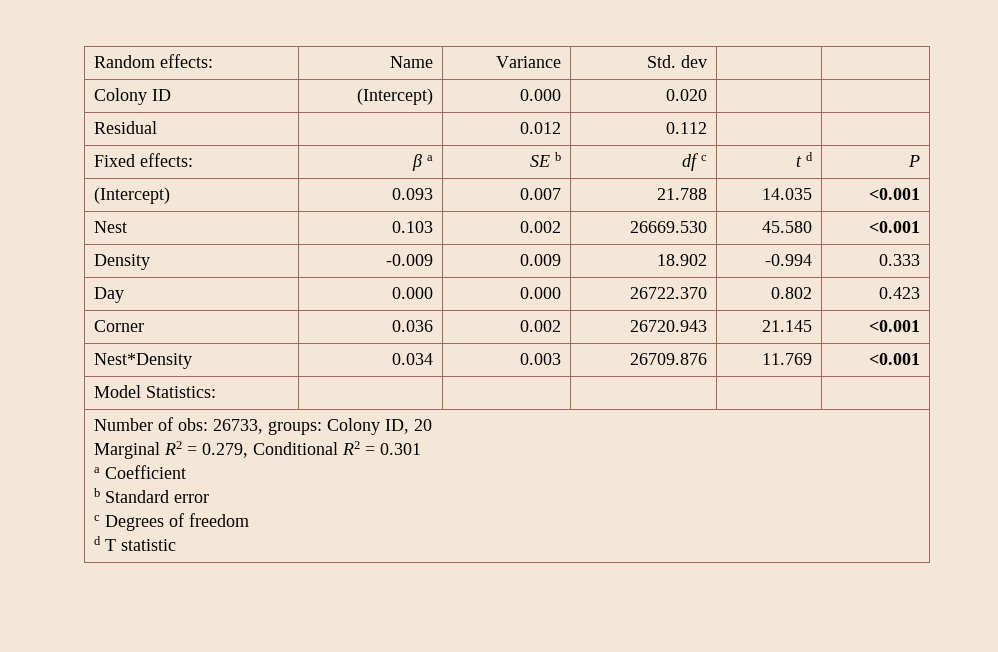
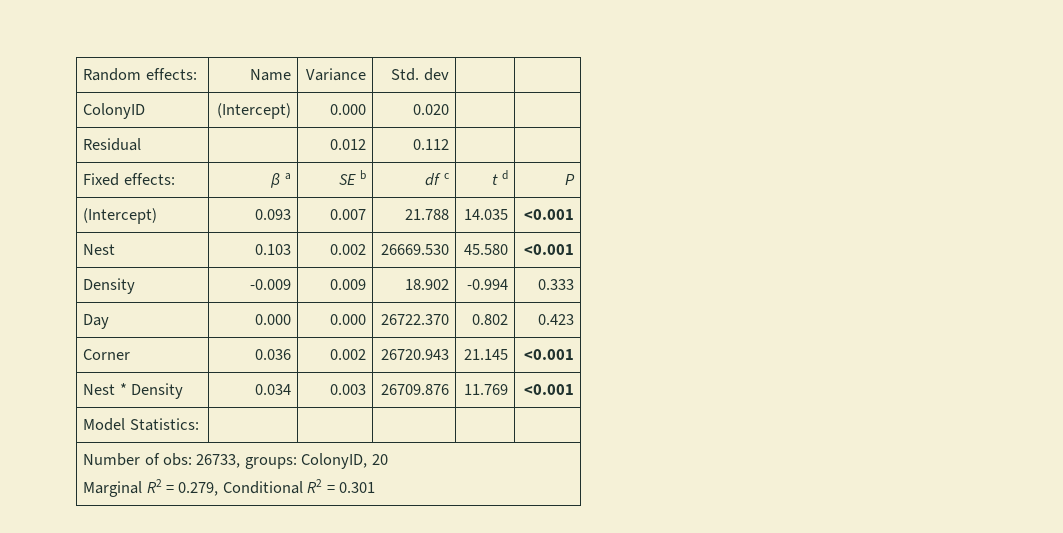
- Colony ID | (Intercept) | 0.000 | 0.020 | |
+ ColonyID | (Intercept) | 0.000 | 0.020 | |
- Nest*Density | 0.034 | 0.003 | 26709.876 | 11.769 | <0.001
+ Nest * Density | 0.034 | 0.003 | 26709.876 | 11.769 | <0.001
- Number of obs: 26733, groups: Colony ID, 20
+ Number of obs: 26733, groups: ColonyID, 20
  Marginal R2 = 0.279, Conditional R2 = 0.301
- a Coefficient
- b Standard error
- c Degrees of freedom
- d T statistic

